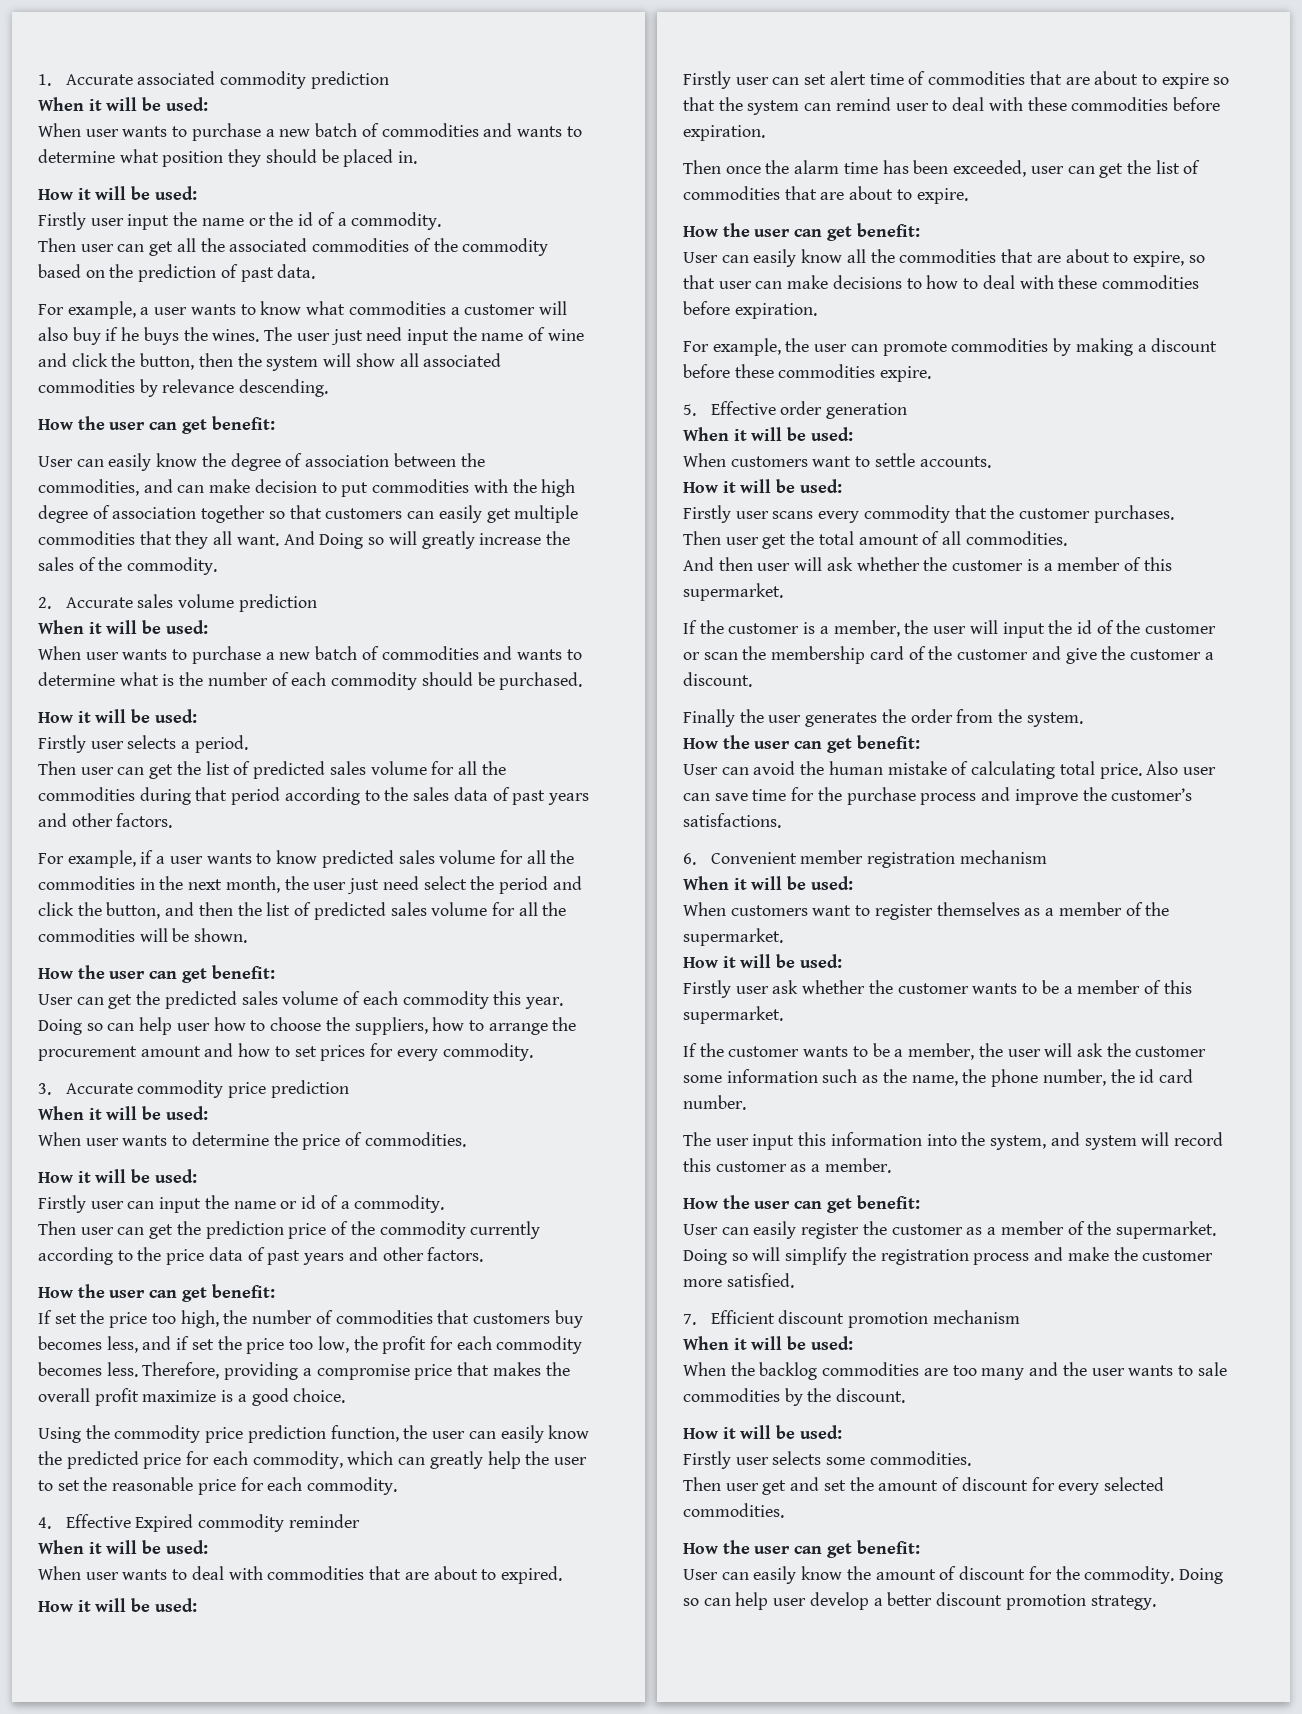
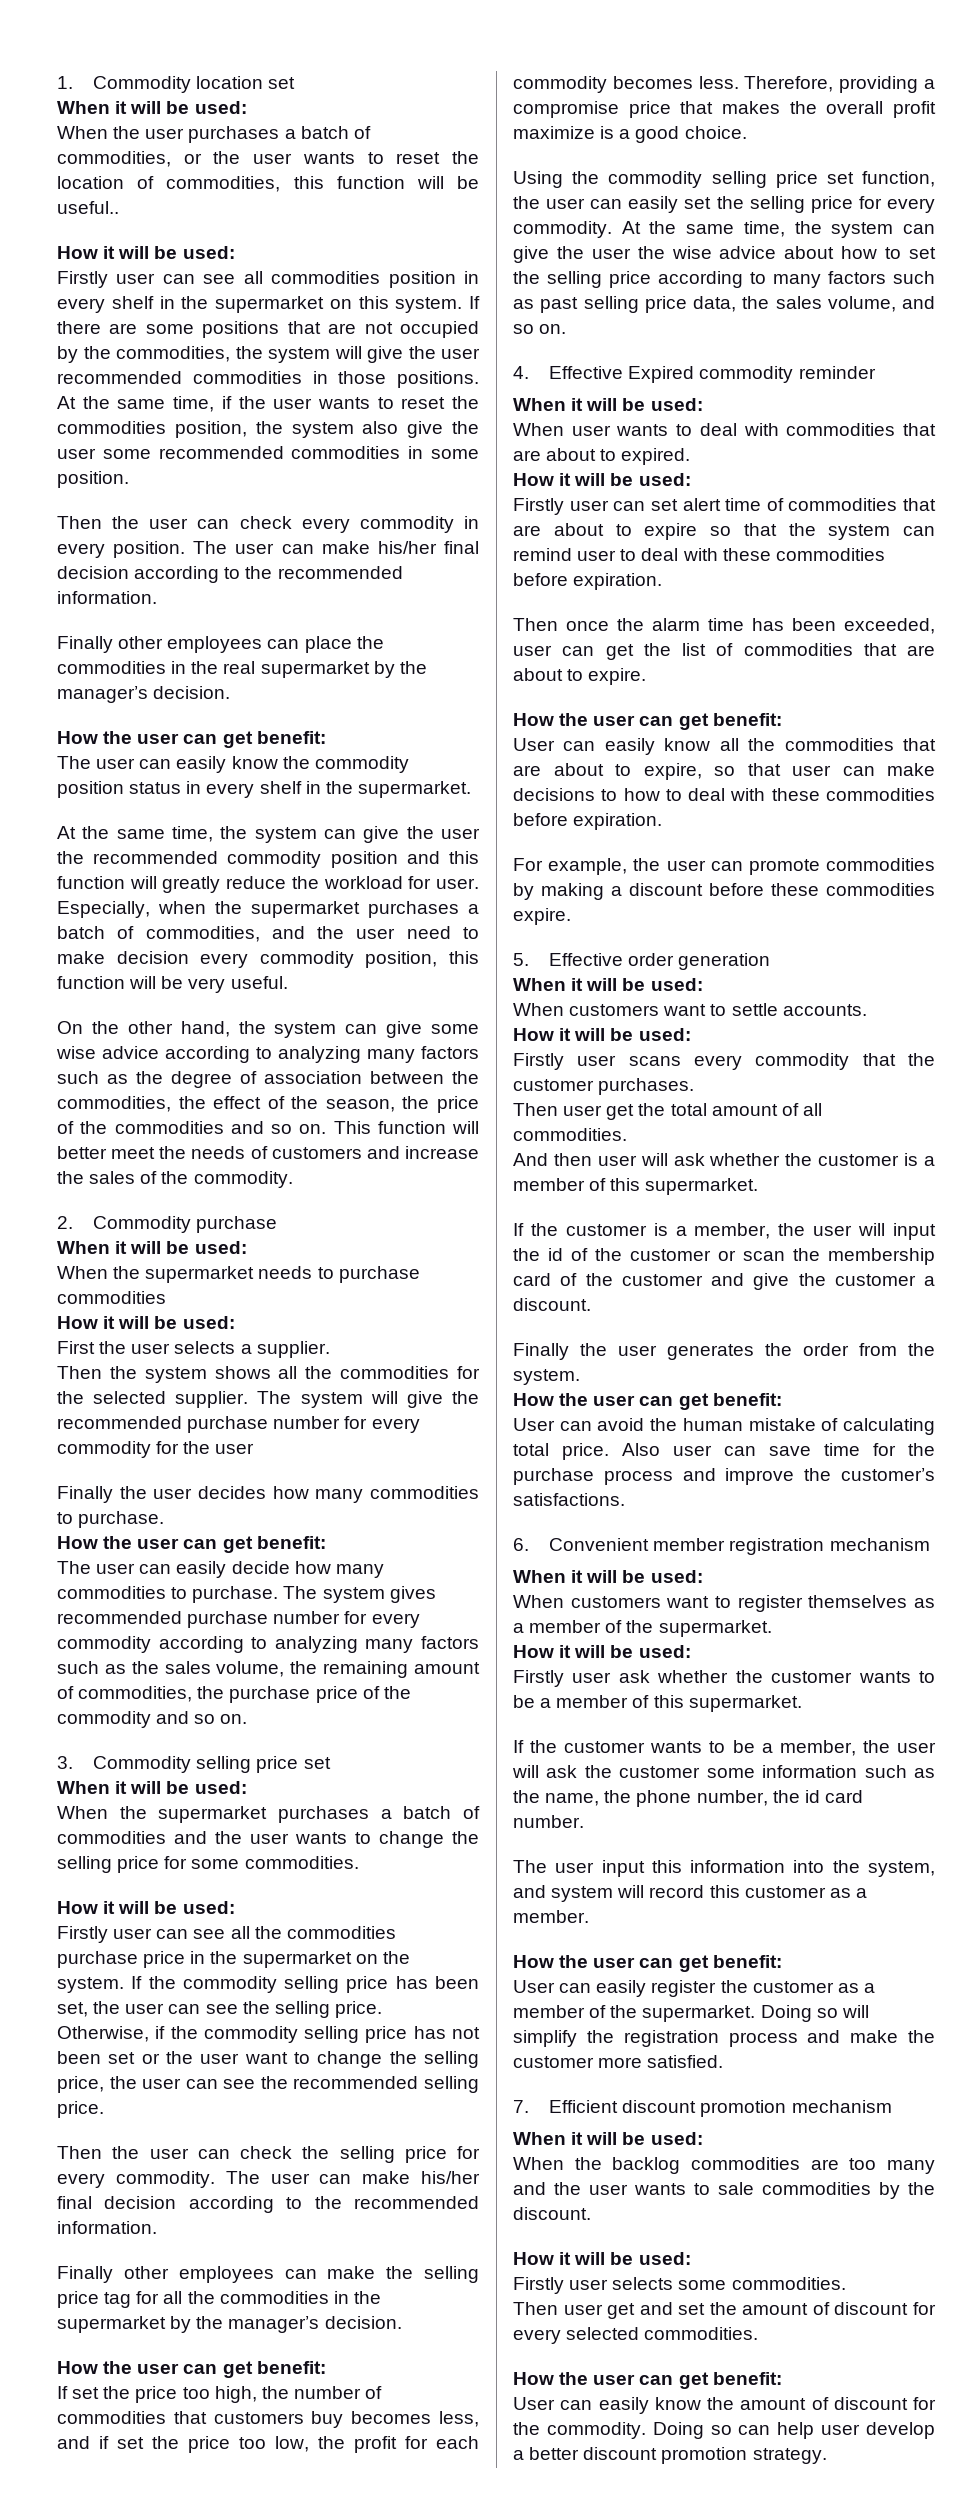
- 1. Accurate associated commodity prediction
+ 1. Commodity location set
  When it will be used:
- When user wants to purchase a new batch of commodities and wants to determine what position they should be placed in.
+ When the user purchases a batch of commodities, or the user wants to reset the location of commodities, this function will be useful..
  How it will be used:
- Firstly user input the name or the id of a commodity.
- Then user can get all the associated commodities of the commodity based on the prediction of past data.
- For example, a user wants to know what commodities a customer will also buy if he buys the wines. The user just need input the name of wine and click the button, then the system will show all associated commodities by relevance descending.
+ Firstly user can see all commodities position in every shelf in the supermarket on this system. If there are some positions that are not occupied by the commodities, the system will give the user recommended commodities in those positions. At the same time, if the user wants to reset the commodities position, the system also give the user some recommended commodities in some position.
+ Then the user can check every commodity in every position. The user can make his/her final decision according to the recommended information.
+ Finally other employees can place the commodities in the real supermarket by the manager’s decision.
  How the user can get benefit:
- User can easily know the degree of association between the commodities, and can make decision to put commodities with the high degree of association together so that customers can easily get multiple commodities that they all want. And Doing so will greatly increase the sales of the commodity.
+ The user can easily know the commodity position status in every shelf in the supermarket.
+ At the same time, the system can give the user the recommended commodity position and this function will greatly reduce the workload for user. Especially, when the supermarket purchases a batch of commodities, and the user need to make decision every commodity position, this function will be very useful.
+ On the other hand, the system can give some wise advice according to analyzing many factors such as the degree of association between the commodities, the effect of the season, the price of the commodities and so on. This function will better meet the needs of customers and increase the sales of the commodity.
- 2. Accurate sales volume prediction
+ 2. Commodity purchase
  When it will be used:
- When user wants to purchase a new batch of commodities and wants to determine what is the number of each commodity should be purchased.
+ When the supermarket needs to purchase commodities
  How it will be used:
- Firstly user selects a period.
- Then user can get the list of predicted sales volume for all the commodities during that period according to the sales data of past years and other factors.
- For example, if a user wants to know predicted sales volume for all the commodities in the next month, the user just need select the period and click the button, and then the list of predicted sales volume for all the commodities will be shown.
+ First the user selects a supplier.
+ Then the system shows all the commodities for the selected supplier. The system will give the recommended purchase number for every commodity for the user
+ Finally the user decides how many commodities to purchase.
  How the user can get benefit:
- User can get the predicted sales volume of each commodity this year. Doing so can help user how to choose the suppliers, how to arrange the procurement amount and how to set prices for every commodity.
- 3. Accurate commodity price prediction
+ The user can easily decide how many commodities to purchase. The system gives recommended purchase number for every commodity according to analyzing many factors such as the sales volume, the remaining amount of commodities, the purchase price of the commodity and so on.
+ 3. Commodity selling price set
  When it will be used:
- When user wants to determine the price of commodities.
+ When the supermarket purchases a batch of commodities and the user wants to change the selling price for some commodities.
- Firstly user can input the name or id of a commodity.
- Then user can get the prediction price of the commodity currently according to the price data of past years and other factors.
+ Firstly user can see all the commodities purchase price in the supermarket on the system. If the commodity selling price has been set, the user can see the selling price. Otherwise, if the commodity selling price has not been set or the user want to change the selling price, the user can see the recommended selling price.
+ Then the user can check the selling price for every commodity. The user can make his/her final decision according to the recommended information.
+ Finally other employees can make the selling price tag for all the commodities in the supermarket by the manager’s decision.
- Using the commodity price prediction function, the user can easily know the predicted price for each commodity, which can greatly help the user to set the reasonable price for each commodity.
+ Using the commodity selling price set function, the user can easily set the selling price for every commodity. At the same time, the system can give the user the wise advice about how to set the selling price according to many factors such as past selling price data, the sales volume, and so on.

